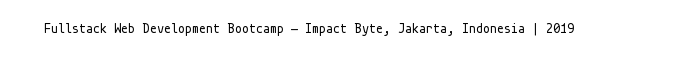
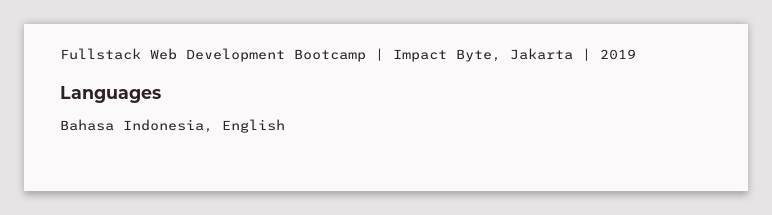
- Fullstack Web Development Bootcamp — Impact Byte, Jakarta, Indonesia | 2019
+ Fullstack Web Development Bootcamp | Impact Byte, Jakarta | 2019
+ Languages
+ Bahasa Indonesia, English

